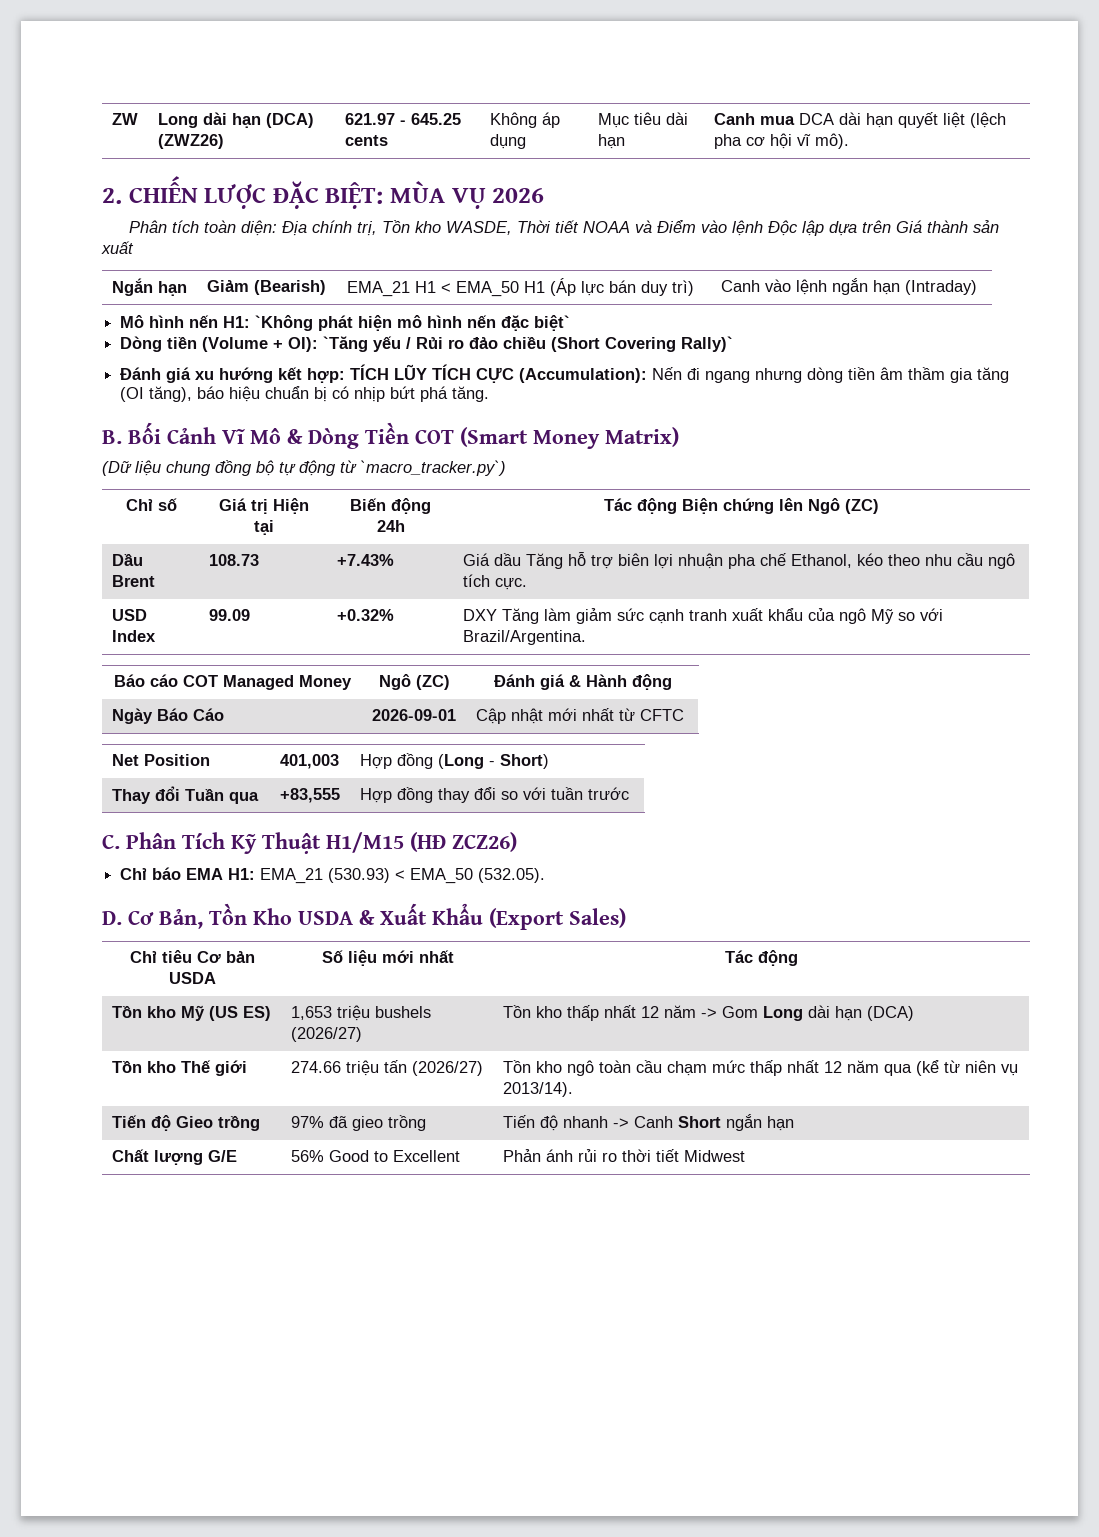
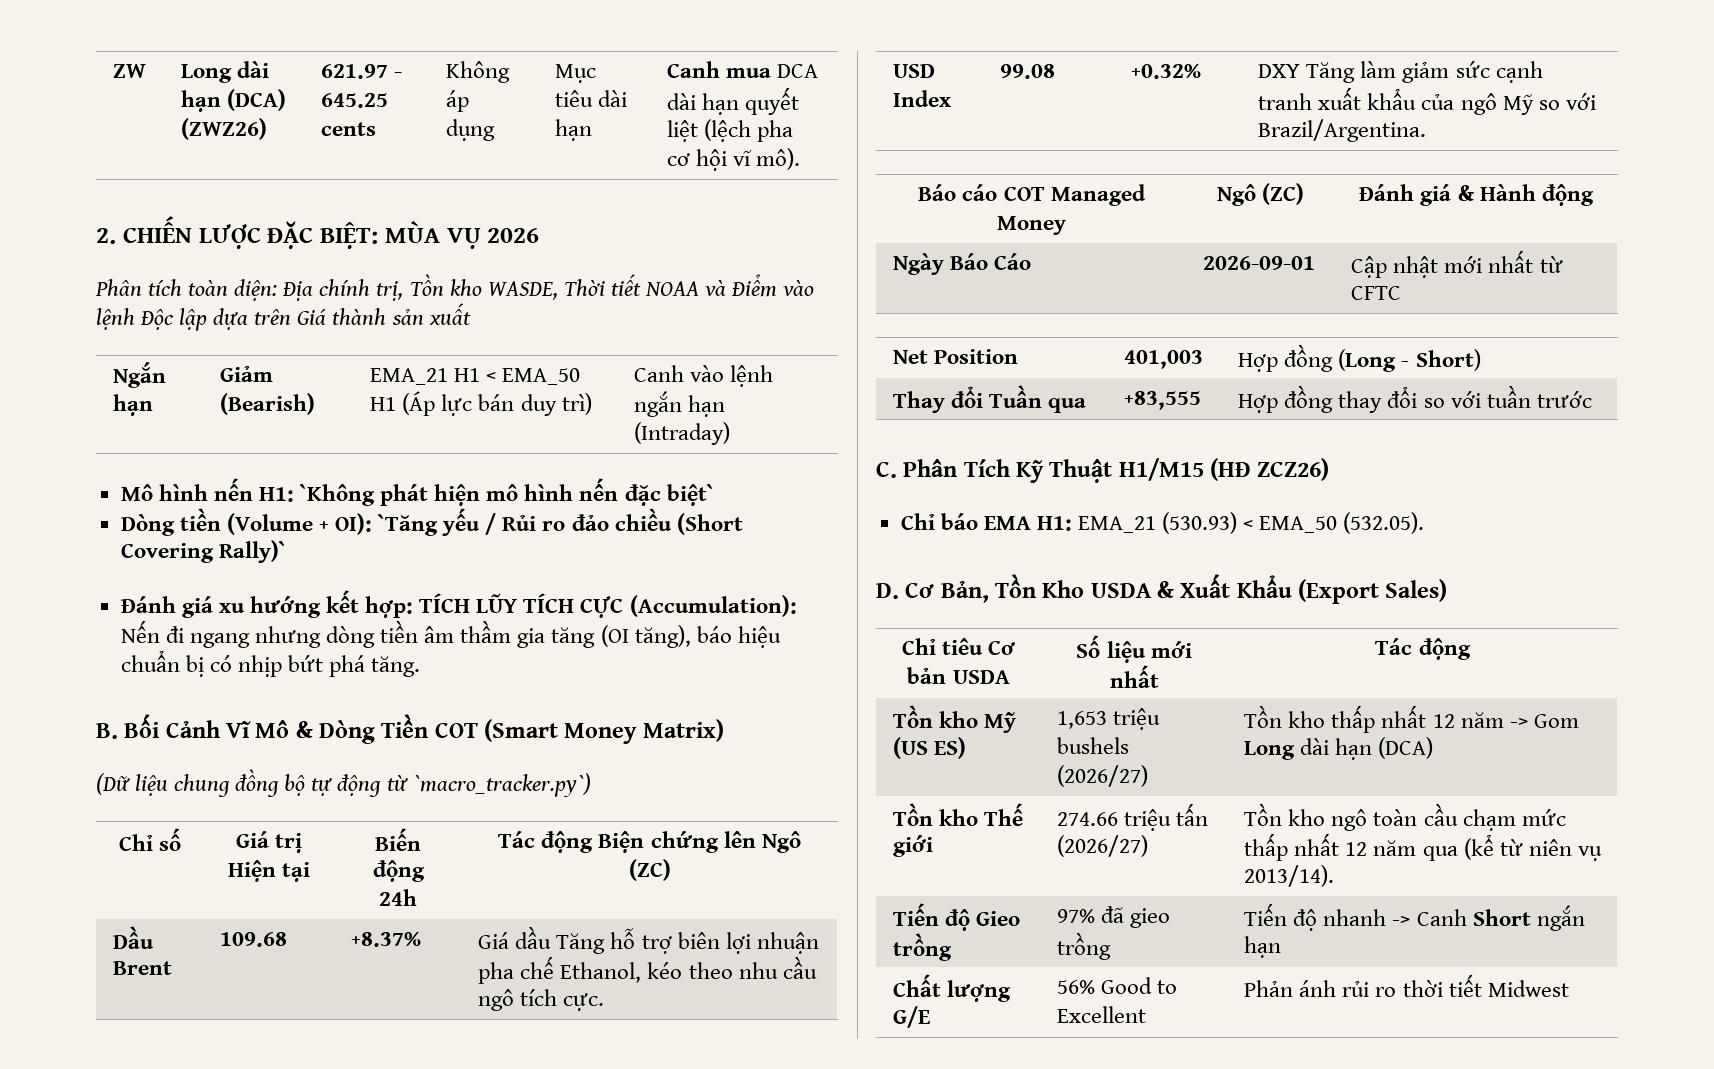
- Dầu Brent | 108.73 | +7.43% | Giá dầu Tăng hỗ trợ biên lợi nhuận pha chế Ethanol, kéo theo nhu cầu ngô tích cực.
+ Dầu Brent | 109.68 | +8.37% | Giá dầu Tăng hỗ trợ biên lợi nhuận pha chế Ethanol, kéo theo nhu cầu ngô tích cực.
- USD Index | 99.09 | +0.32% | DXY Tăng làm giảm sức cạnh tranh xuất khẩu của ngô Mỹ so với Brazil/Argentina.
+ USD Index | 99.08 | +0.32% | DXY Tăng làm giảm sức cạnh tranh xuất khẩu của ngô Mỹ so với Brazil/Argentina.

